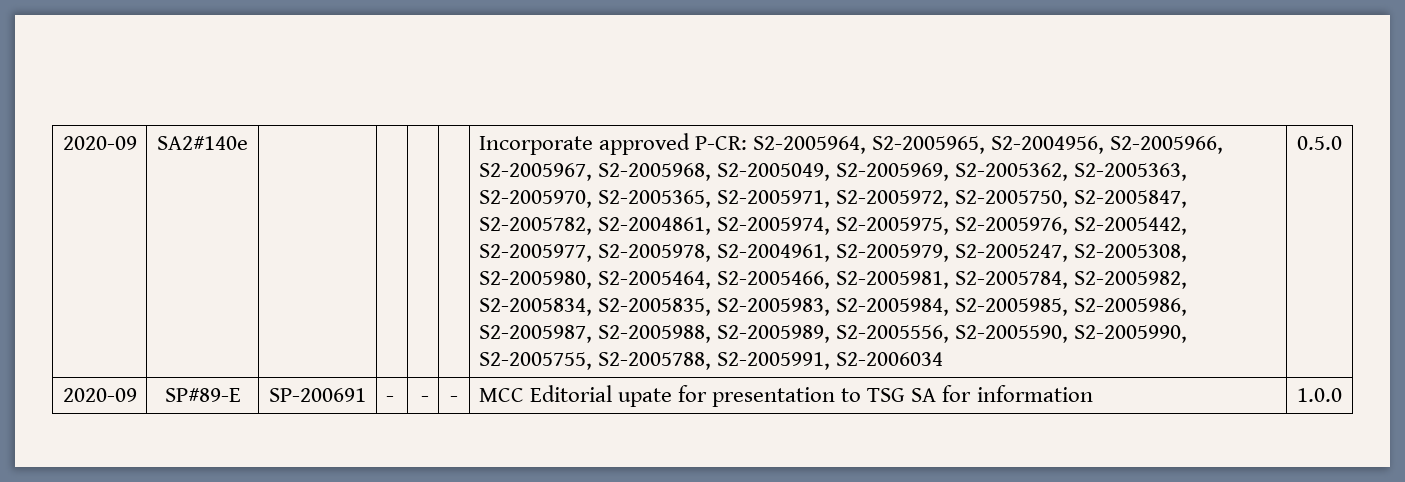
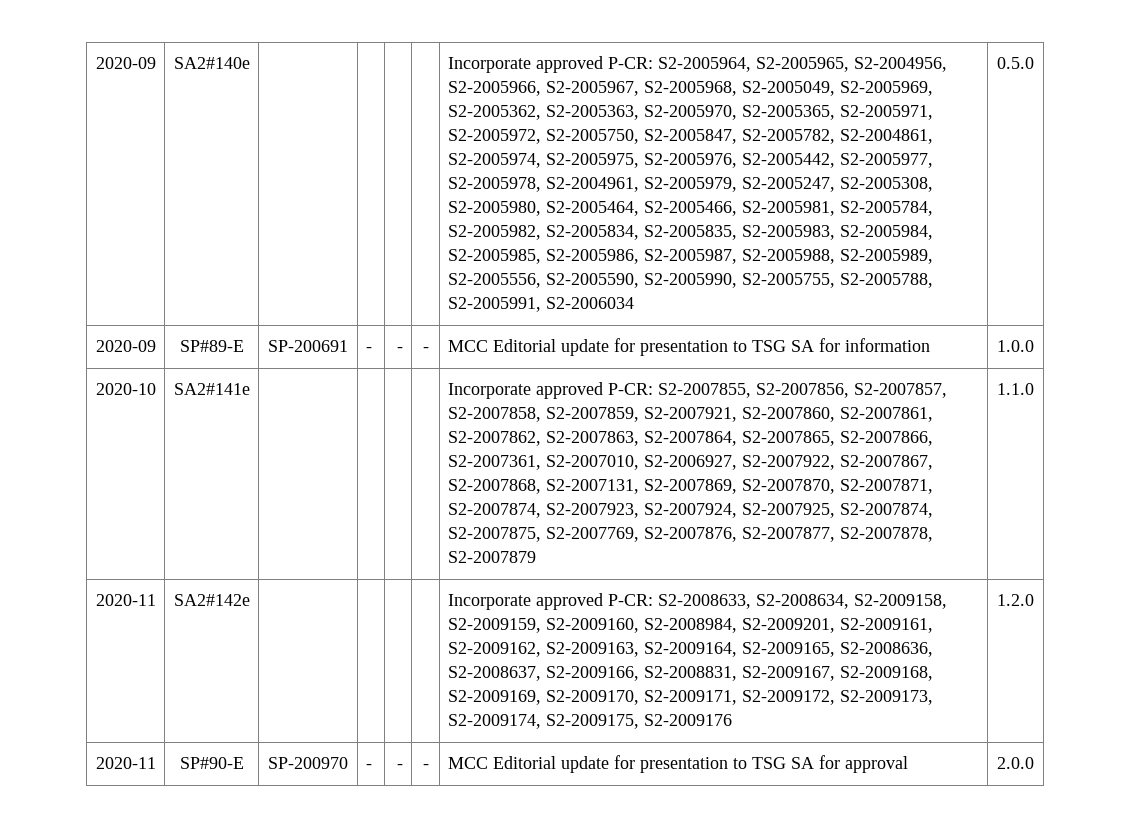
- 2020-09 | SP#89-E | SP-200691 | - | - | - | MCC Editorial upate for presentation to TSG SA for information | 1.0.0
+ 2020-09 | SP#89-E | SP-200691 | - | - | - | MCC Editorial update for presentation to TSG SA for information | 1.0.0
+ 2020-10 | SA2#141e | | | | | Incorporate approved P-CR: S2-2007855, S2-2007856, S2-2007857, S2-2007858, S2-2007859, S2-2007921, S2-2007860, S2-2007861, S2-2007862, S2-2007863, S2-2007864, S2-2007865, S2-2007866, S2-2007361, S2-2007010, S2-2006927, S2-2007922, S2-2007867, S2-2007868, S2-2007131, S2-2007869, S2-2007870, S2-2007871, S2-2007874, S2-2007923, S2-2007924, S2-2007925, S2-2007874, S2-2007875, S2-2007769, S2-2007876, S2-2007877, S2-2007878, S2-2007879 | 1.1.0
+ 2020-11 | SA2#142e | | | | | Incorporate approved P-CR: S2-2008633, S2-2008634, S2-2009158, S2-2009159, S2-2009160, S2-2008984, S2-2009201, S2-2009161, S2-2009162, S2-2009163, S2-2009164, S2-2009165, S2-2008636, S2-2008637, S2-2009166, S2-2008831, S2-2009167, S2-2009168, S2-2009169, S2-2009170, S2-2009171, S2-2009172, S2-2009173, S2-2009174, S2-2009175, S2-2009176 | 1.2.0
+ 2020-11 | SP#90-E | SP-200970 | - | - | - | MCC Editorial update for presentation to TSG SA for approval | 2.0.0

